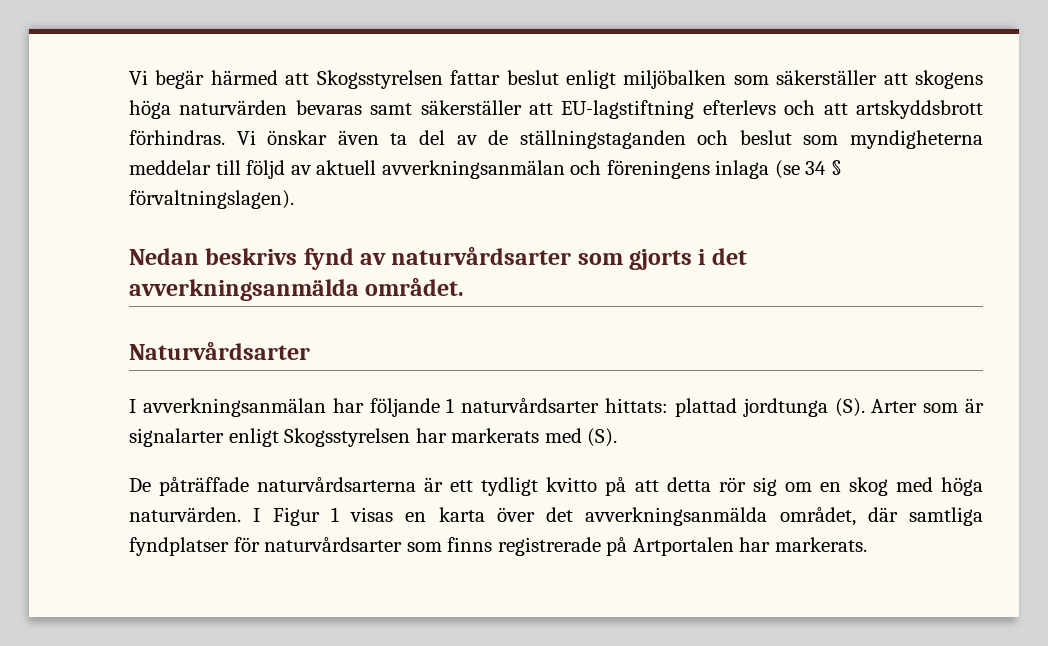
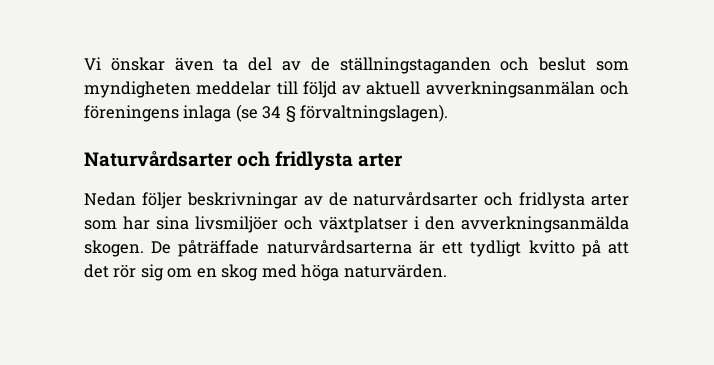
- Vi begär härmed att Skogsstyrelsen fattar beslut enligt miljöbalken som säkerställer att skogens höga naturvärden bevaras samt säkerställer att EU-lagstiftning efterlevs och att artskyddsbrott förhindras. Vi önskar även ta del av de ställningstaganden och beslut som myndigheterna meddelar till följd av aktuell avverkningsanmälan och föreningens inlaga (se 34 § förvaltningslagen).
+ Vi önskar även ta del av de ställningstaganden och beslut som myndigheten meddelar till följd av aktuell avverkningsanmälan och föreningens inlaga (se 34 § förvaltningslagen).
- Nedan beskrivs fynd av naturvårdsarter som gjorts i det avverkningsanmälda området.
- Naturvårdsarter
- I avverkningsanmälan har följande 1 naturvårdsarter hittats: plattad jordtunga (S). Arter som är signalarter enligt Skogsstyrelsen har markerats med (S).
- De påträffade naturvårdsarterna är ett tydligt kvitto på att detta rör sig om en skog med höga naturvärden. I Figur 1 visas en karta över det avverkningsanmälda området, där samtliga fyndplatser för naturvårdsarter som finns registrerade på Artportalen har markerats.
+ Naturvårdsarter och fridlysta arter
+ Nedan följer beskrivningar av de naturvårdsarter och fridlysta arter som har sina livsmiljöer och växtplatser i den avverkningsanmälda skogen. De påträffade naturvårdsarterna är ett tydligt kvitto på att det rör sig om en skog med höga naturvärden.

